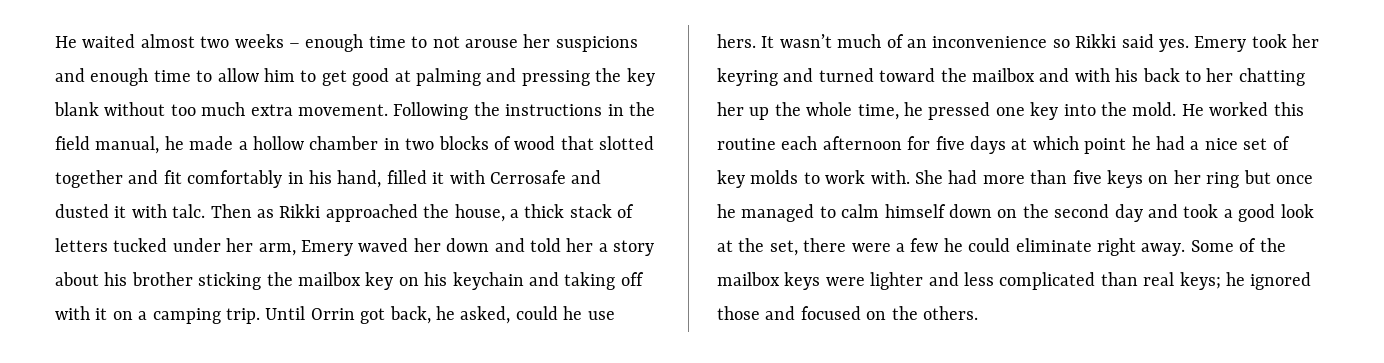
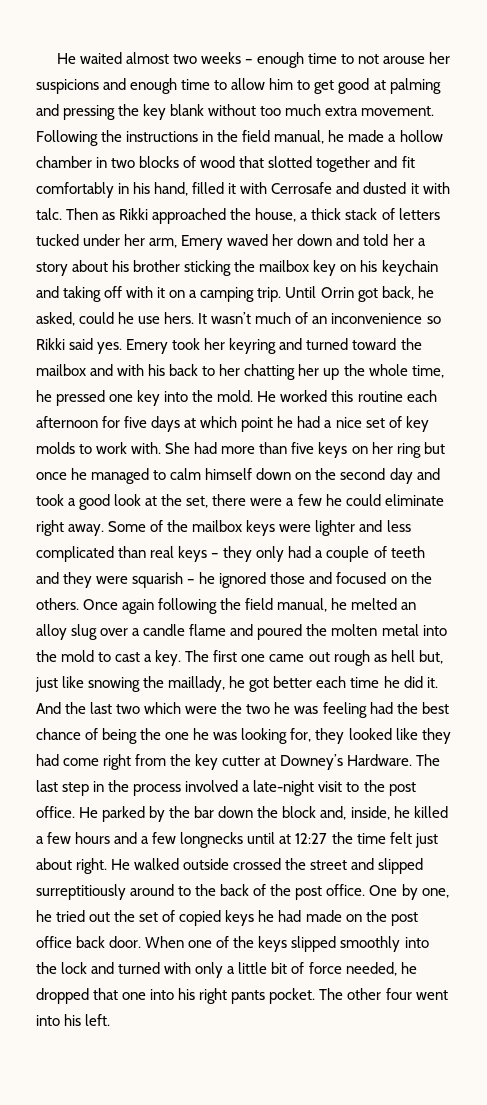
- Some of the mailbox keys were lighter and less complicated than real keys; he ignored those and focused on the others.
+ Some of the mailbox keys were lighter and less complicated than real keys – they only had a couple of teeth and they were squarish – he ignored those and focused on the others.
+ Once again following the field manual, he melted an alloy slug over a candle flame and poured the molten metal into the mold to cast a key. The first one came out rough as hell but, just like snowing the maillady, he got better each time he did it. And the last two which were the two he was feeling had the best chance of being the one he was looking for, they looked like they had come right from the key cutter at Downey’s Hardware. The last step in the process involved a late-night visit to the post office. He parked by the bar down the block and, inside, he killed a few hours and a few longnecks until at 12:27 the time felt just about right. He walked outside crossed the street and slipped surreptitiously around to the back of the post office. One by one, he tried out the set of copied keys he had made on the post office back door. When one of the keys slipped smoothly into the lock and turned with only a little bit of force needed, he dropped that one into his right pants pocket. The other four went into his left.

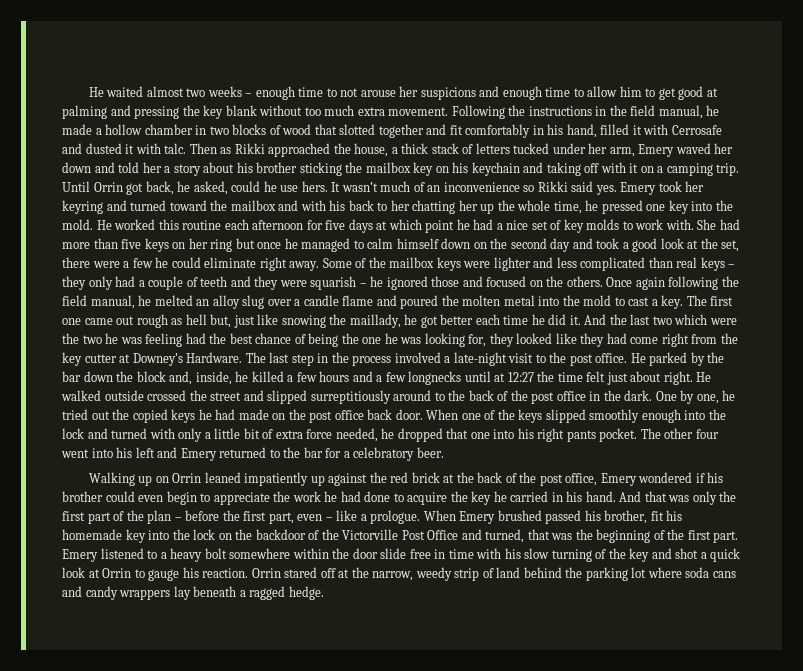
- He walked outside crossed the street and slipped surreptitiously around to the back of the post office.
+ He walked outside crossed the street and slipped surreptitiously around to the back of the post office in the dark.
- One by one, he tried out the set of copied keys he had made on the post office back door.
+ One by one, he tried out the copied keys he had made on the post office back door.
- When one of the keys slipped smoothly into the lock and turned with only a little bit of force needed, he dropped that one into his right pants pocket.
+ When one of the keys slipped smoothly enough into the lock and turned with only a little bit of extra force needed, he dropped that one into his right pants pocket.
- The other four went into his left.
+ The other four went into his left and Emery returned to the bar for a celebratory beer.
+ Walking up on Orrin leaned impatiently up against the red brick at the back of the post office, Emery wondered if his brother could even begin to appreciate the work he had done to acquire the key he carried in his hand. And that was only the first part of the plan – before the first part, even – like a prologue. When Emery brushed passed his brother, fit his homemade key into the lock on the backdoor of the Victorville Post Office and turned, that was the beginning of the first part. Emery listened to a heavy bolt somewhere within the door slide free in time with his slow turning of the key and shot a quick look at Orrin to gauge his reaction. Orrin stared off at the narrow, weedy strip of land behind the parking lot where soda cans and candy wrappers lay beneath a ragged hedge.

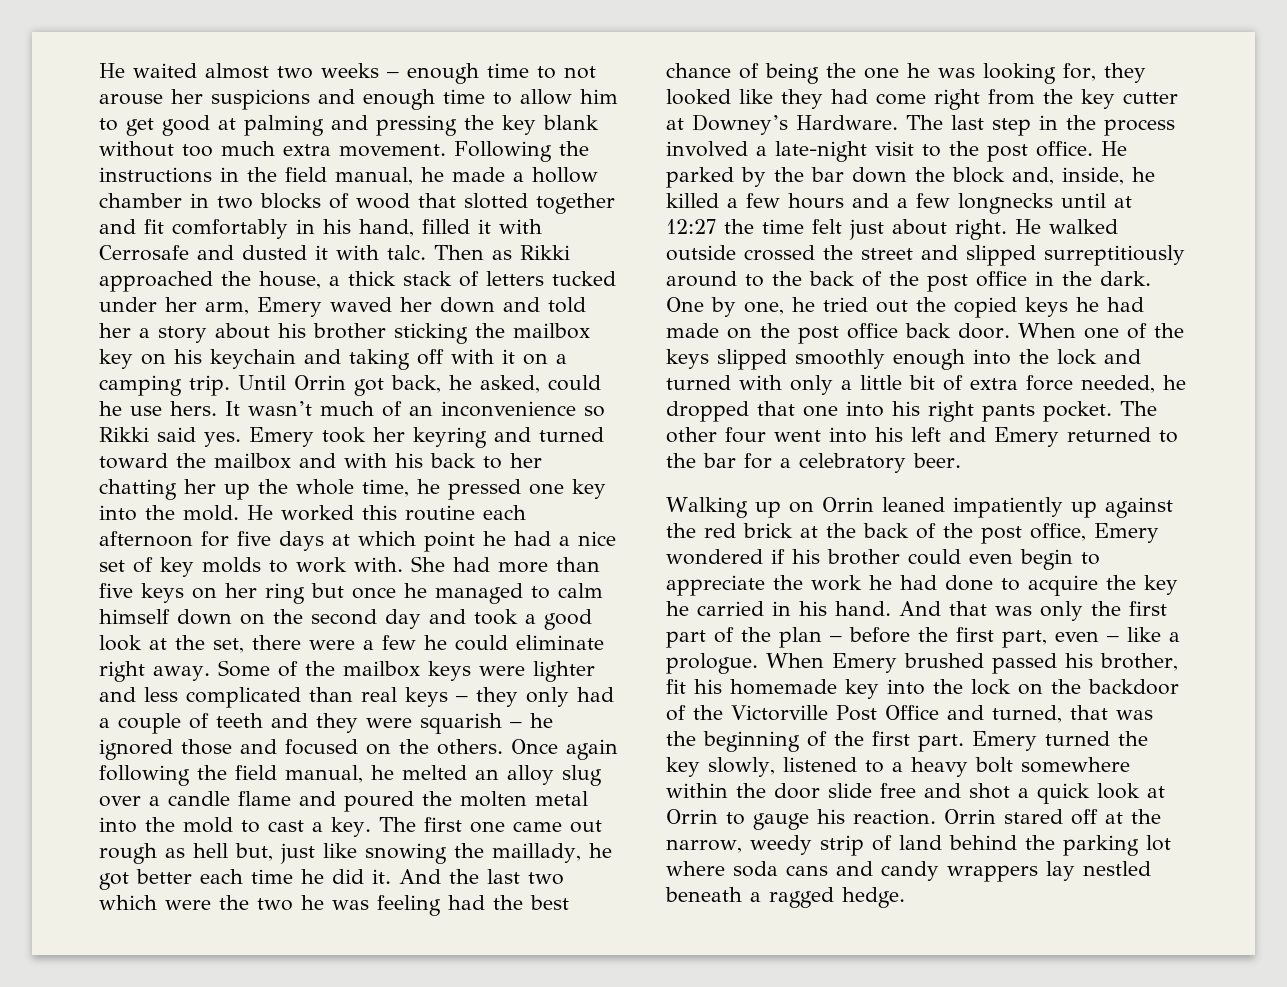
- Emery listened to a heavy bolt somewhere within the door slide free in time with his slow turning of the key and shot a quick look at Orrin to gauge his reaction.
+ Emery turned the key slowly, listened to a heavy bolt somewhere within the door slide free and shot a quick look at Orrin to gauge his reaction.
- Orrin stared off at the narrow, weedy strip of land behind the parking lot where soda cans and candy wrappers lay beneath a ragged hedge.
+ Orrin stared off at the narrow, weedy strip of land behind the parking lot where soda cans and candy wrappers lay nestled beneath a ragged hedge.

